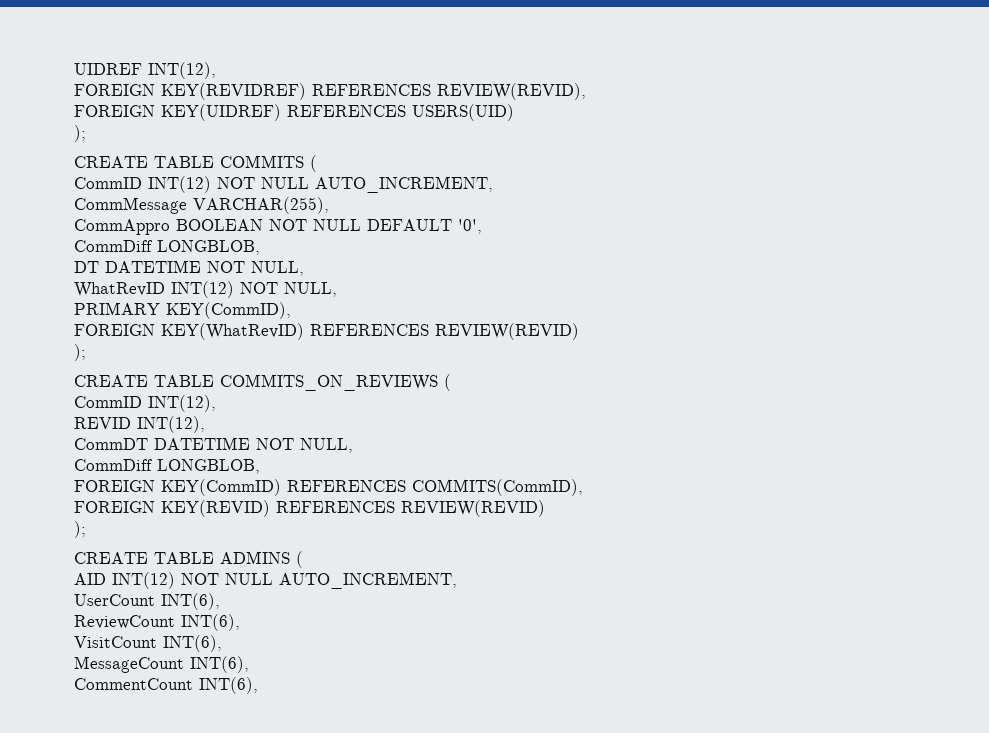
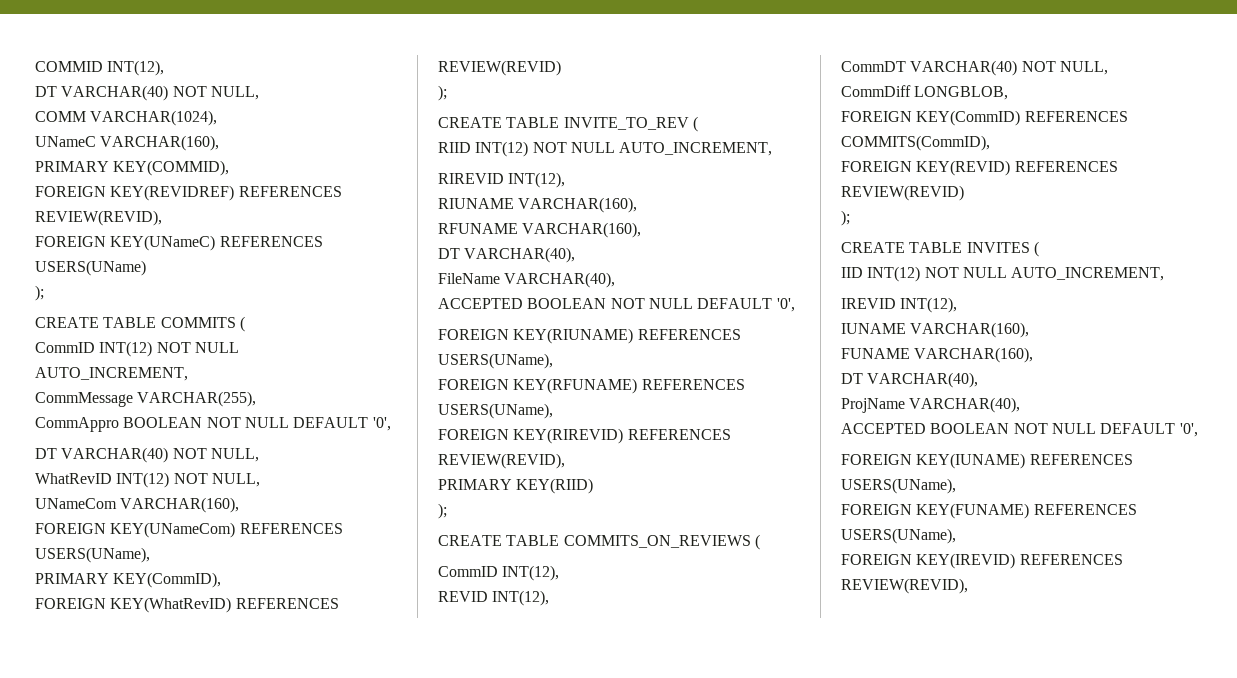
- UIDREF INT(12),
+ COMMID INT(12),
+ DT VARCHAR(40) NOT NULL,
+ COMM VARCHAR(1024),
+ UNameC VARCHAR(160),
+ PRIMARY KEY(COMMID),
- FOREIGN KEY(UIDREF) REFERENCES USERS(UID)
+ FOREIGN KEY(UNameC) REFERENCES USERS(UName)
  CommAppro BOOLEAN NOT NULL DEFAULT '0',
- CommDiff LONGBLOB,
- DT DATETIME NOT NULL,
+ DT VARCHAR(40) NOT NULL,
+ UNameCom VARCHAR(160),
+ FOREIGN KEY(UNameCom) REFERENCES USERS(UName),
+ CREATE TABLE INVITE_TO_REV (
+ RIID INT(12) NOT NULL AUTO_INCREMENT,
+ RIREVID INT(12),
+ RIUNAME VARCHAR(160),
+ RFUNAME VARCHAR(160),
+ DT VARCHAR(40),
+ FileName VARCHAR(40),
+ ACCEPTED BOOLEAN NOT NULL DEFAULT '0',
+ FOREIGN KEY(RIUNAME) REFERENCES USERS(UName),
+ FOREIGN KEY(RFUNAME) REFERENCES USERS(UName),
+ FOREIGN KEY(RIREVID) REFERENCES REVIEW(REVID),
+ PRIMARY KEY(RIID)
+ );
- CommDT DATETIME NOT NULL,
+ CommDT VARCHAR(40) NOT NULL,
- CREATE TABLE ADMINS (
- AID INT(12) NOT NULL AUTO_INCREMENT,
- UserCount INT(6),
- ReviewCount INT(6),
- VisitCount INT(6),
- MessageCount INT(6),
- CommentCount INT(6),
+ CREATE TABLE INVITES (
+ IID INT(12) NOT NULL AUTO_INCREMENT,
+ IREVID INT(12),
+ IUNAME VARCHAR(160),
+ FUNAME VARCHAR(160),
+ DT VARCHAR(40),
+ ProjName VARCHAR(40),
+ ACCEPTED BOOLEAN NOT NULL DEFAULT '0',
+ FOREIGN KEY(IUNAME) REFERENCES USERS(UName),
+ FOREIGN KEY(FUNAME) REFERENCES USERS(UName),
+ FOREIGN KEY(IREVID) REFERENCES REVIEW(REVID),

